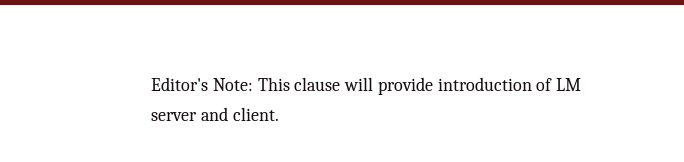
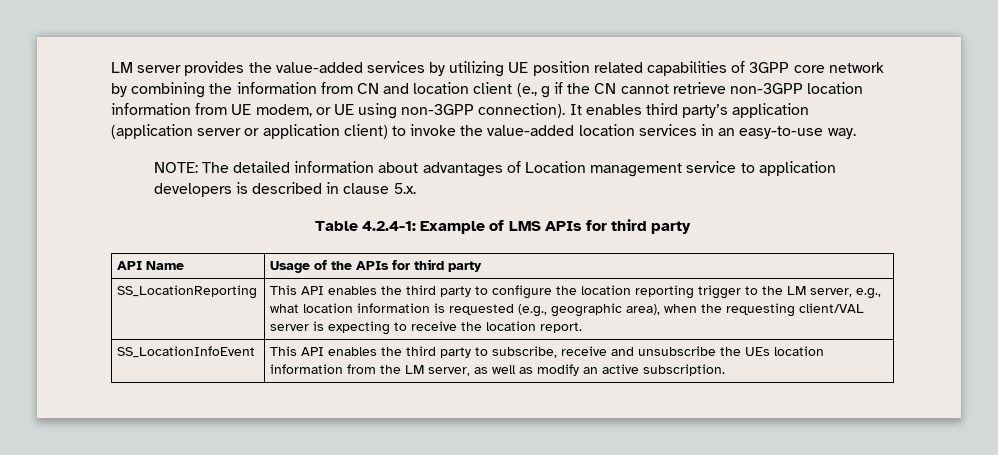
- Editor's Note: This clause will provide introduction of LM server and client.
+ LM server provides the value-added services by utilizing UE position related capabilities of 3GPP core network by combining the information from CN and location client (e., g if the CN cannot retrieve non-3GPP location information from UE modem, or UE using non-3GPP connection). It enables third party’s application (application server or application client) to invoke the value-added location services in an easy-to-use way.
+ NOTE: The detailed information about advantages of Location management service to application developers is described in clause 5.x.
+ Table 4.2.4-1: Example of LMS APIs for third party
+ API Name | Usage of the APIs for third party
+ SS_LocationReporting | This API enables the third party to configure the location reporting trigger to the LM server, e.g., what location information is requested (e.g., geographic area), when the requesting client/VAL server is expecting to receive the location report.
+ SS_LocationInfoEvent | This API enables the third party to subscribe, receive and unsubscribe the UEs location information from the LM server, as well as modify an active subscription.

